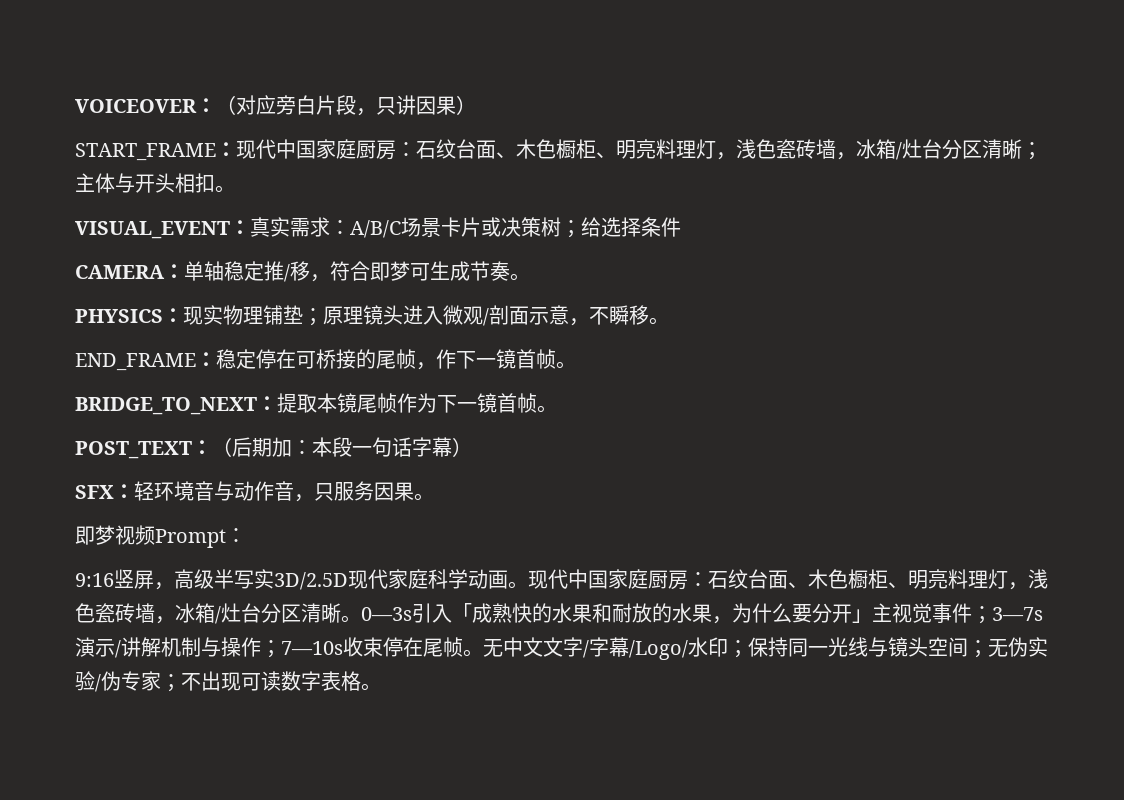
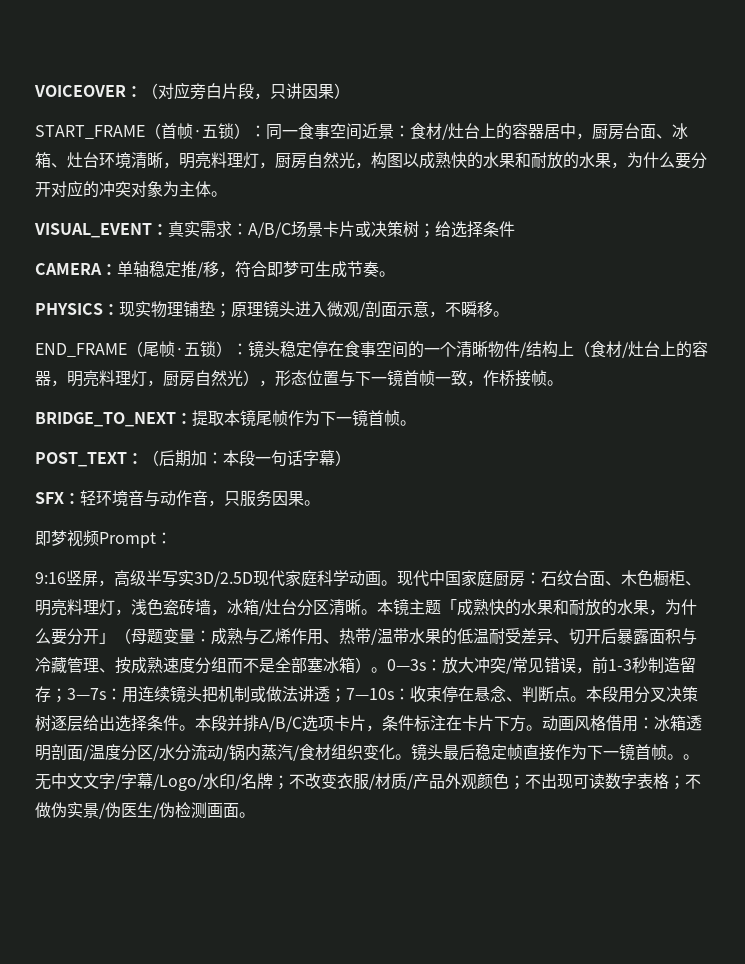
- START_FRAME：现代中国家庭厨房：石纹台面、木色橱柜、明亮料理灯，浅色瓷砖墙，冰箱/灶台分区清晰；主体与开头相扣。
+ START_FRAME（首帧·五锁）：同一食事空间近景：食材/灶台上的容器居中，厨房台面、冰箱、灶台环境清晰，明亮料理灯，厨房自然光，构图以成熟快的水果和耐放的水果，为什么要分开对应的冲突对象为主体。
- END_FRAME：稳定停在可桥接的尾帧，作下一镜首帧。
+ END_FRAME（尾帧·五锁）：镜头稳定停在食事空间的一个清晰物件/结构上（食材/灶台上的容器，明亮料理灯，厨房自然光），形态位置与下一镜首帧一致，作桥接帧。
- 0—3s引入「成熟快的水果和耐放的水果，为什么要分开」主视觉事件；3—7s演示/讲解机制与操作；7—10s收束停在尾帧。
+ 本镜主题「成熟快的水果和耐放的水果，为什么要分开」（母题变量：成熟与乙烯作用、热带/温带水果的低温耐受差异、切开后暴露面积与冷藏管理、按成熟速度分组而不是全部塞冰箱）。0—3s：放大冲突/常见错误，前1-3秒制造留存；3—7s：用连续镜头把机制或做法讲透；7—10s：收束停在悬念、判断点。本段用分叉决策树逐层给出选择条件。本段并排A/B/C选项卡片，条件标注在卡片下方。动画风格借用：冰箱透明剖面/温度分区/水分流动/锅内蒸汽/食材组织变化。镜头最后稳定帧直接作为下一镜首帧。。
- 无中文文字/字幕/Logo/水印；保持同一光线与镜头空间；无伪实验/伪专家；不出现可读数字表格。
+ 无中文文字/字幕/Logo/水印/名牌；不改变衣服/材质/产品外观颜色；不出现可读数字表格；不做伪实景/伪医生/伪检测画面。

